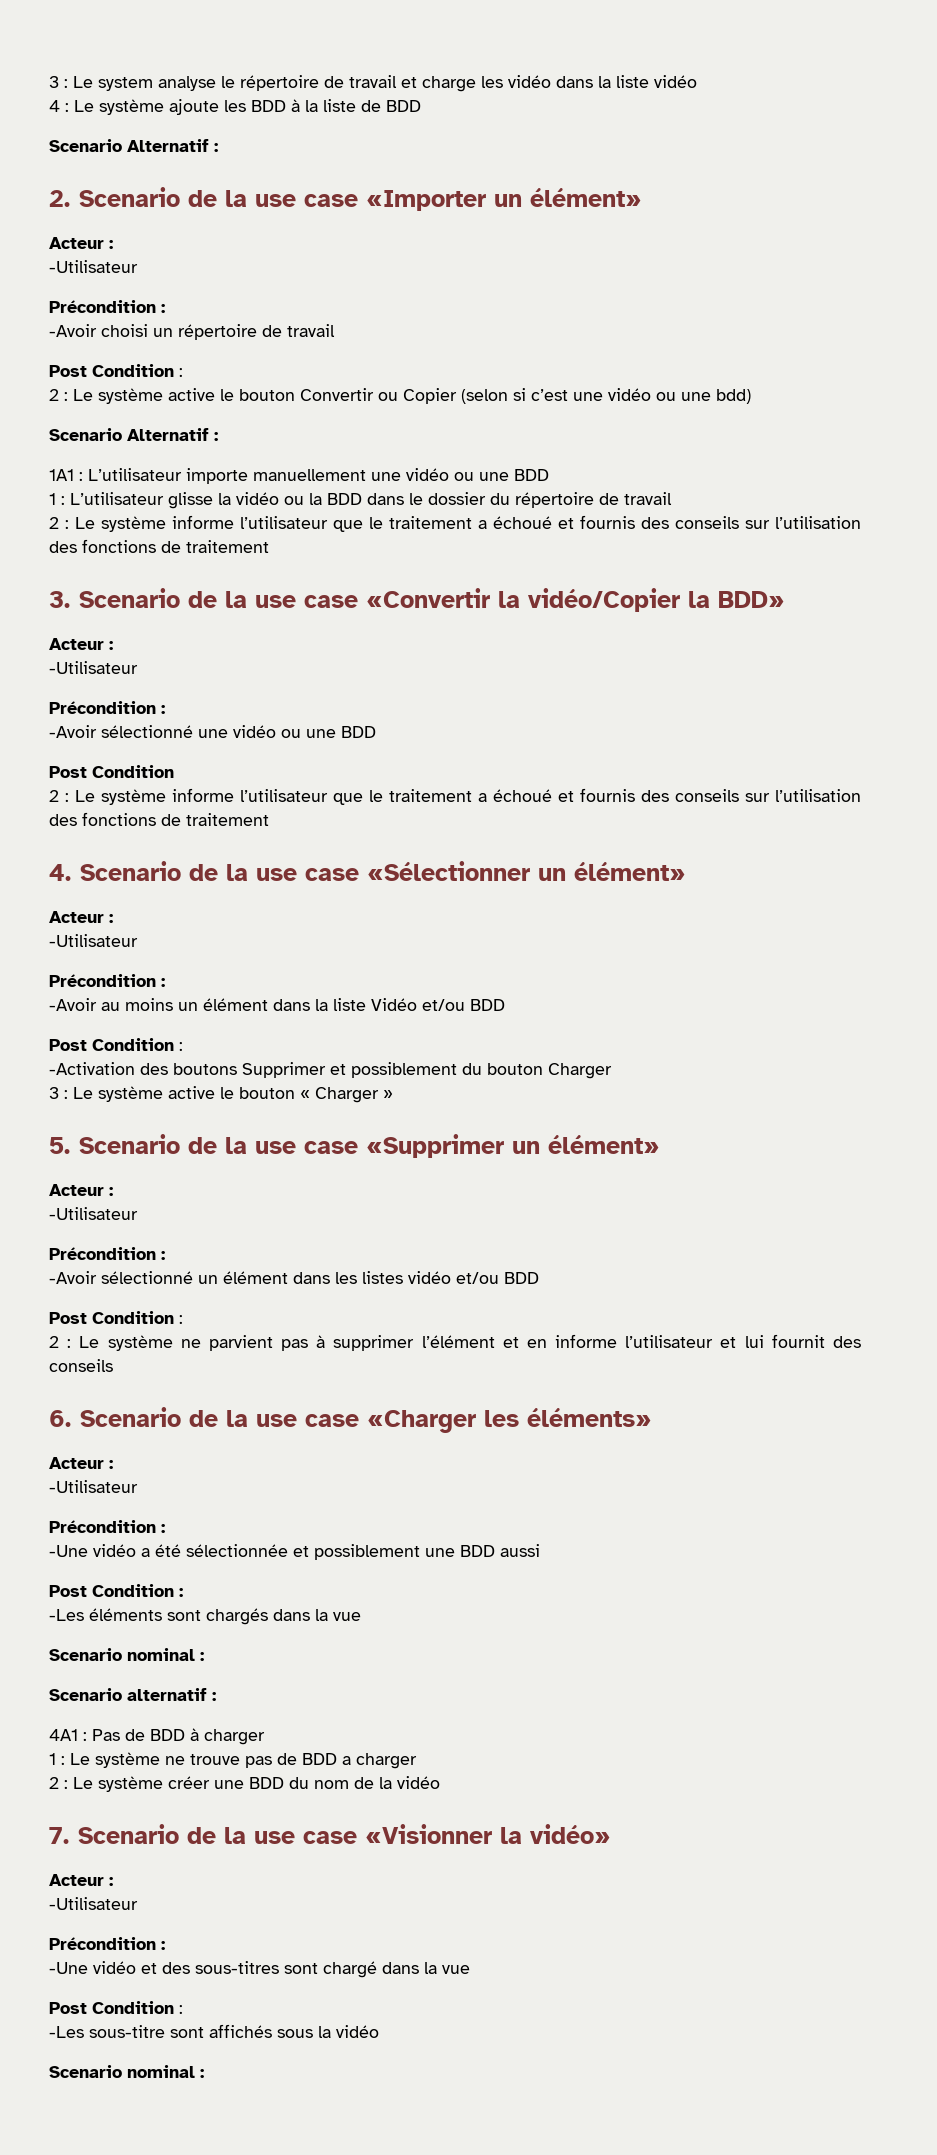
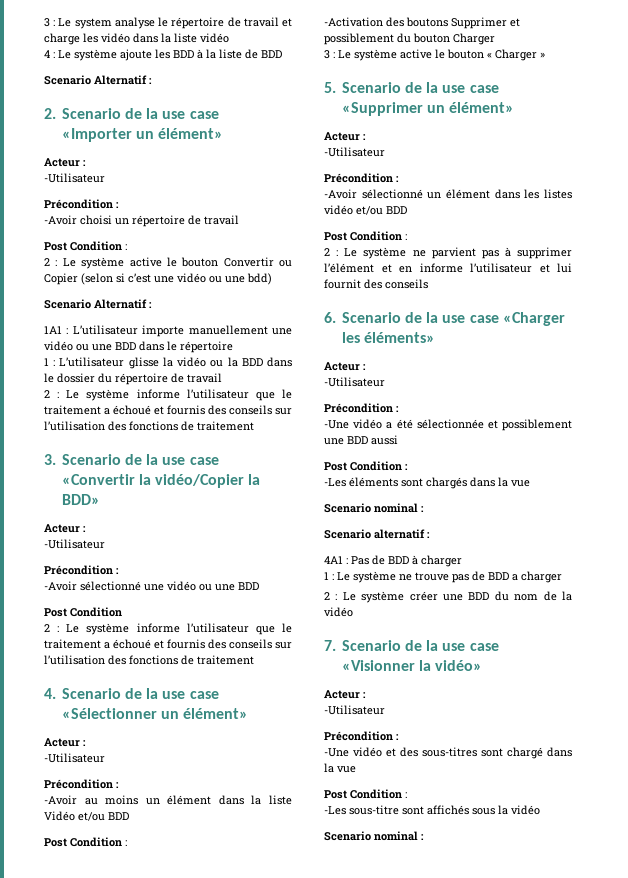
- 1A1 : L’utilisateur importe manuellement une vidéo ou une BDD
+ 1A1 : L’utilisateur importe manuellement une vidéo ou une BDD dans le répertoire

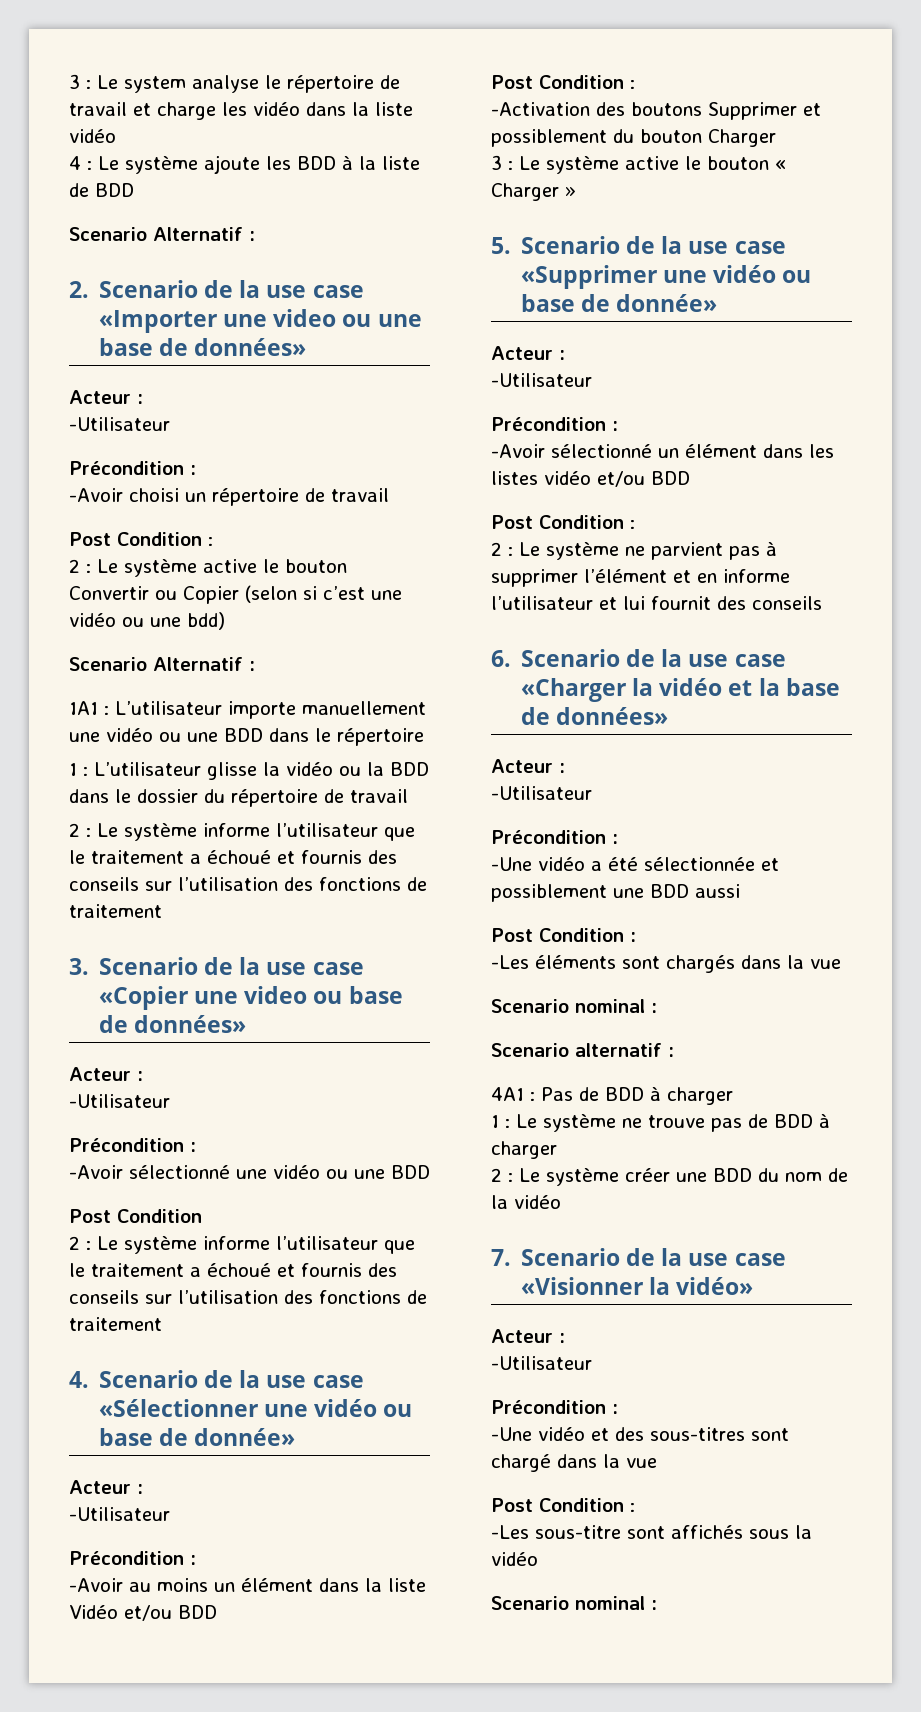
- 2. Scenario de la use case «Importer un élément»
+ 2. Scenario de la use case «Importer une video ou une base de données»
- 3. Scenario de la use case «Convertir la vidéo/Copier la BDD»
+ 3. Scenario de la use case «Copier une video ou base de données»
- 4. Scenario de la use case «Sélectionner un élément»
+ 4. Scenario de la use case «Sélectionner une vidéo ou base de donnée»
- 5. Scenario de la use case «Supprimer un élément»
+ 5. Scenario de la use case «Supprimer une vidéo ou base de donnée»
- 6. Scenario de la use case «Charger les éléments»
+ 6. Scenario de la use case «Charger la vidéo et la base de données»
- 1 : Le système ne trouve pas de BDD a charger
+ 1 : Le système ne trouve pas de BDD à charger

